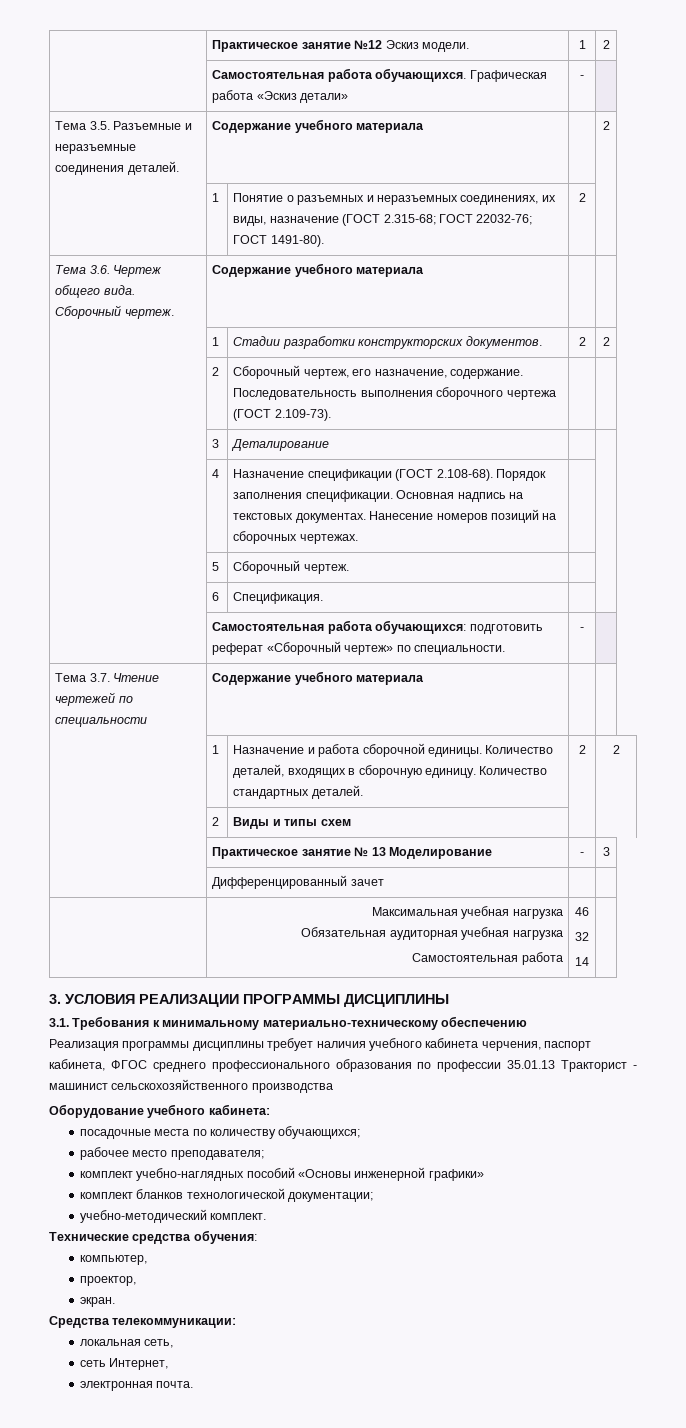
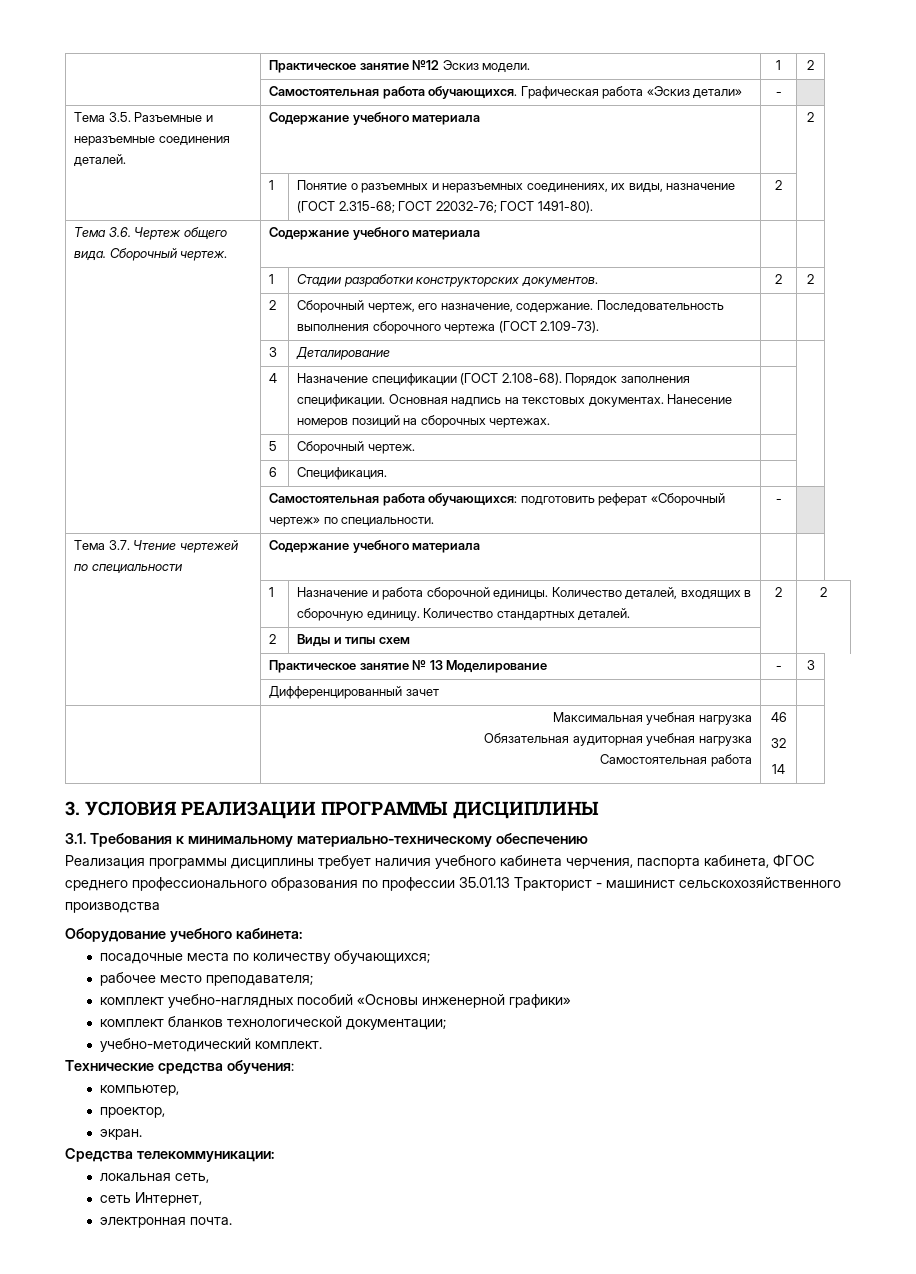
- Реализация программы дисциплины требует наличия учебного кабинета черчения, паспорт кабинета, ФГОС среднего профессионального образования по профессии 35.01.13 Тракторист - машинист сельскохозяйственного производства
+ Реализация программы дисциплины требует наличия учебного кабинета черчения, паспорта кабинета, ФГОС среднего профессионального образования по профессии 35.01.13 Тракторист - машинист сельскохозяйственного производства

